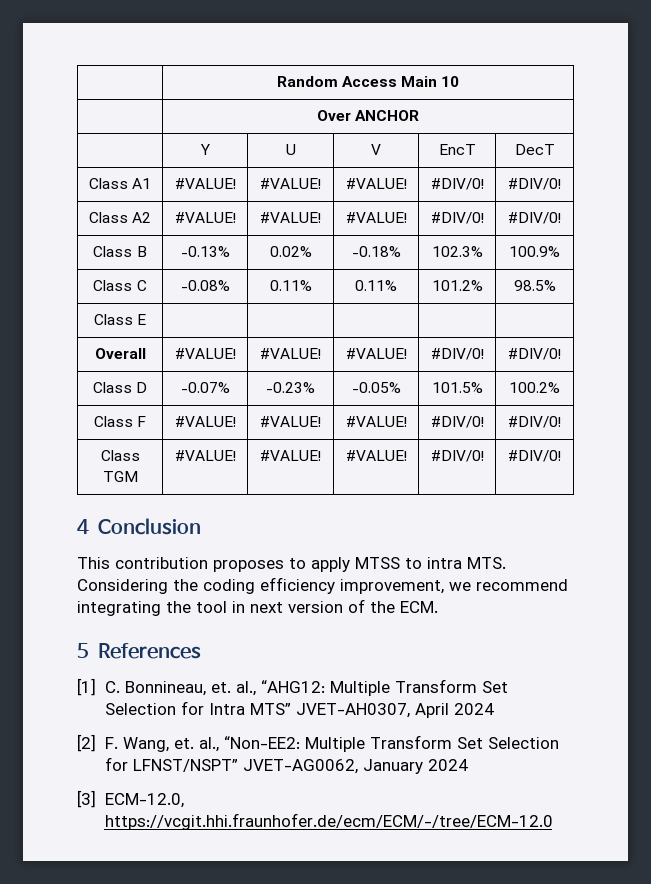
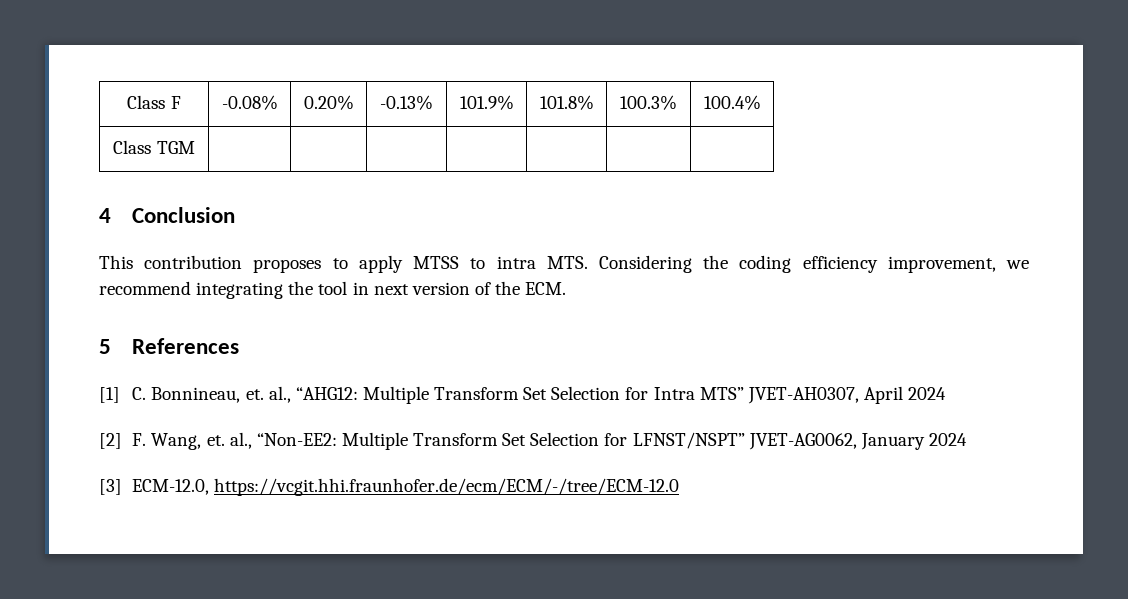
- | Random Access Main 10
- | Over ANCHOR
- | Y | U | V | EncT | DecT
- Class A1 | #VALUE! | #VALUE! | #VALUE! | #DIV/0! | #DIV/0!
- Class A2 | #VALUE! | #VALUE! | #VALUE! | #DIV/0! | #DIV/0!
- Class B | -0.13% | 0.02% | -0.18% | 102.3% | 100.9%
- Class C | -0.08% | 0.11% | 0.11% | 101.2% | 98.5%
- Class E | | | | |
- Overall | #VALUE! | #VALUE! | #VALUE! | #DIV/0! | #DIV/0!
- Class D | -0.07% | -0.23% | -0.05% | 101.5% | 100.2%
- Class F | #VALUE! | #VALUE! | #VALUE! | #DIV/0! | #DIV/0!
- Class TGM | #VALUE! | #VALUE! | #VALUE! | #DIV/0! | #DIV/0!
+ Class F | -0.08% | 0.20% | -0.13% | 101.9% | 101.8% | 100.3% | 100.4%
+ Class TGM | | | | | | |

